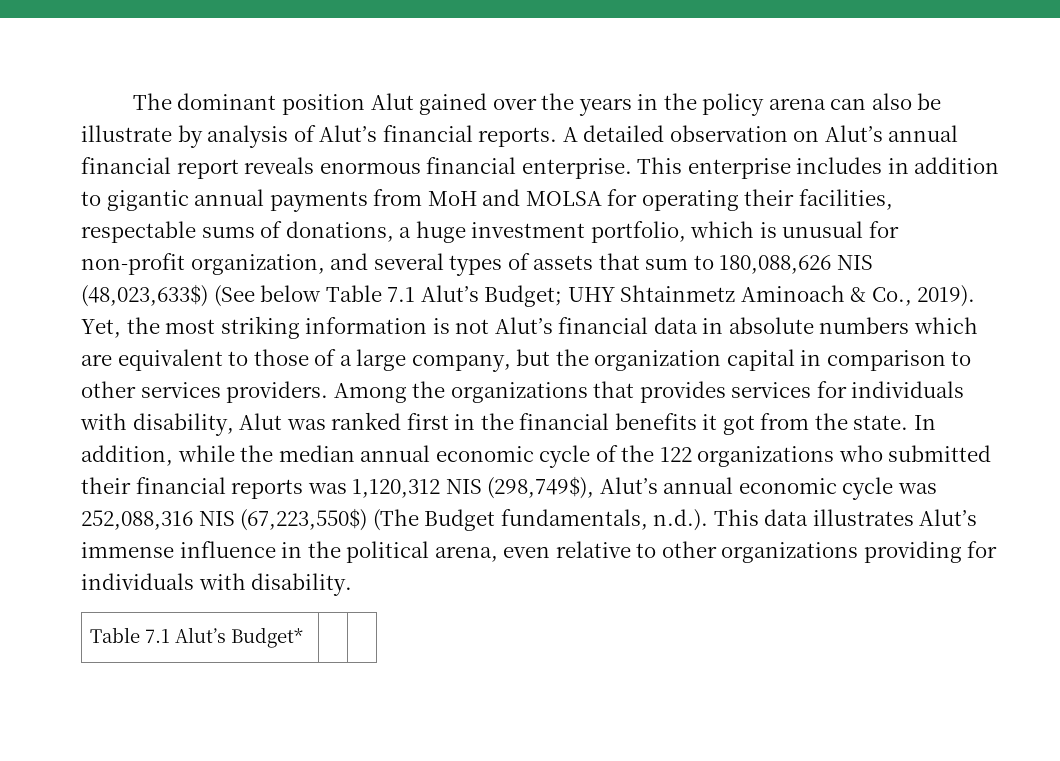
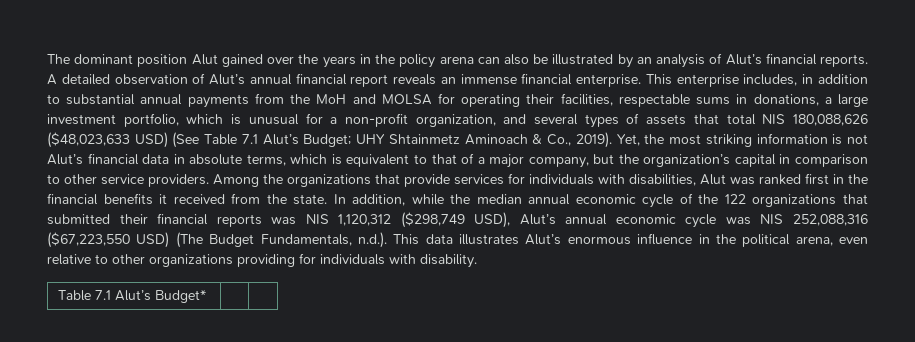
- The dominant position Alut gained over the years in the policy arena can also be illustrate by analysis of Alut’s financial reports.
+ The dominant position Alut gained over the years in the policy arena can also be illustrated by an analysis of Alut’s financial reports.
- A detailed observation on Alut’s annual financial report reveals enormous financial enterprise.
+ A detailed observation of Alut’s annual financial report reveals an immense financial enterprise.
- This enterprise includes in addition to gigantic annual payments from MoH and MOLSA for operating their facilities, respectable sums of donations, a huge investment portfolio, which is unusual for non-profit organization, and several types of assets that sum to 180,088,626 NIS (48,023,633$) (See below Table 7.1 Alut’s Budget; UHY Shtainmetz Aminoach & Co., 2019).
+ This enterprise includes, in addition to substantial annual payments from the MoH and MOLSA for operating their facilities, respectable sums in donations, a large investment portfolio, which is unusual for a non-profit organization, and several types of assets that total NIS 180,088,626 ($48,023,633 USD) (See Table 7.1 Alut’s Budget; UHY Shtainmetz Aminoach & Co., 2019).
- Yet, the most striking information is not Alut’s financial data in absolute numbers which are equivalent to those of a large company, but the organization capital in comparison to other services providers.
+ Yet, the most striking information is not Alut’s financial data in absolute terms, which is equivalent to that of a major company, but the organization’s capital in comparison to other service providers.
- Among the organizations that provides services for individuals with disability, Alut was ranked first in the financial benefits it got from the state.
+ Among the organizations that provide services for individuals with disabilities, Alut was ranked first in the financial benefits it received from the state.
- In addition, while the median annual economic cycle of the 122 organizations who submitted their financial reports was 1,120,312 NIS (298,749$), Alut’s annual economic cycle was 252,088,316 NIS (67,223,550$) (The Budget fundamentals, n.d.). This data illustrates Alut’s immense influence in the political arena, even relative to other organizations providing for individuals with disability.
+ In addition, while the median annual economic cycle of the 122 organizations that submitted their financial reports was NIS 1,120,312 ($298,749 USD), Alut’s annual economic cycle was NIS 252,088,316 ($67,223,550 USD) (The Budget Fundamentals, n.d.). This data illustrates Alut’s enormous influence in the political arena, even relative to other organizations providing for individuals with disability.

